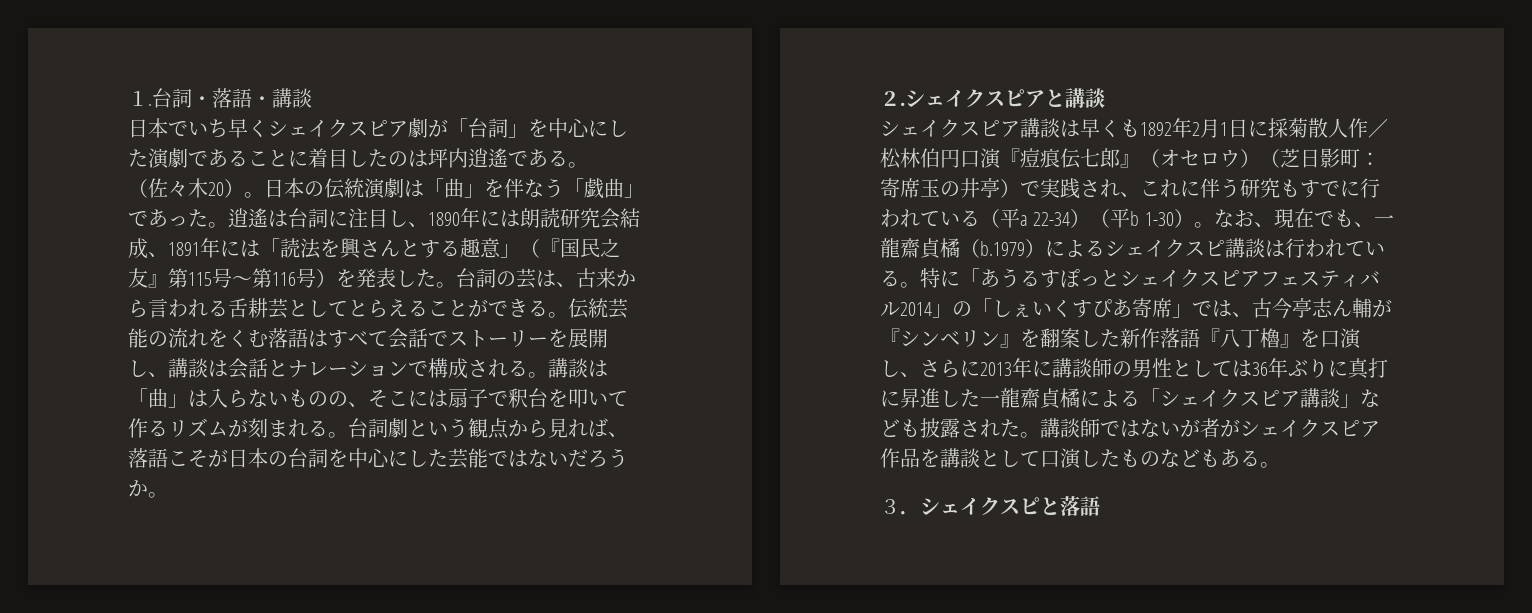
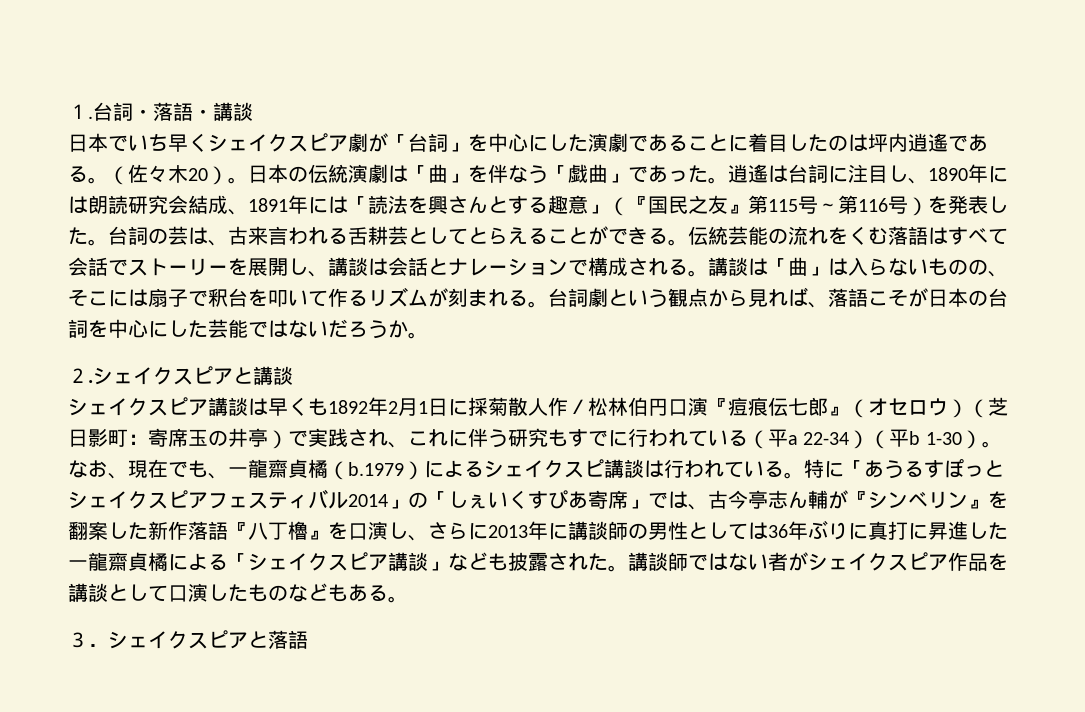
- 台詞の芸は、古来から言われる舌耕芸としてとらえることができる。
+ 台詞の芸は、古来言われる舌耕芸としてとらえることができる。
- 講談師ではないが者がシェイクスピア作品を講談として口演したものなどもある。
+ 講談師ではない者がシェイクスピア作品を講談として口演したものなどもある。
- ３．シェイクスピと落語
+ ３．シェイクスピアと落語

